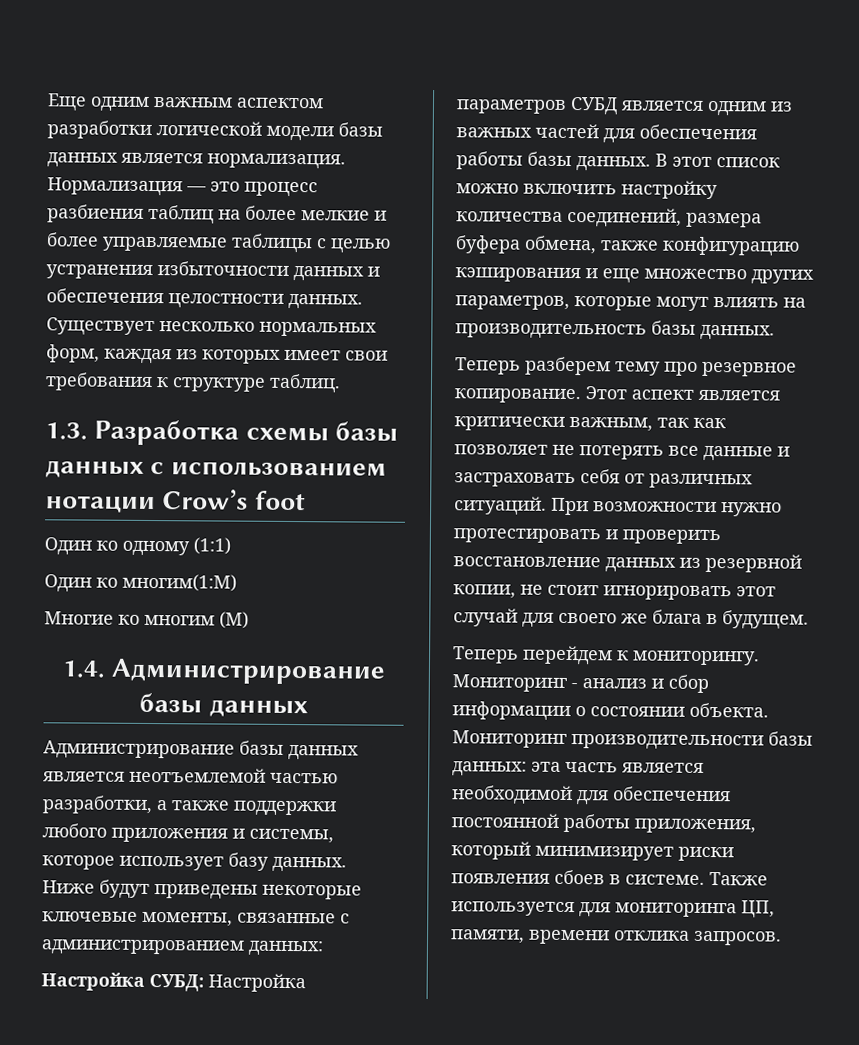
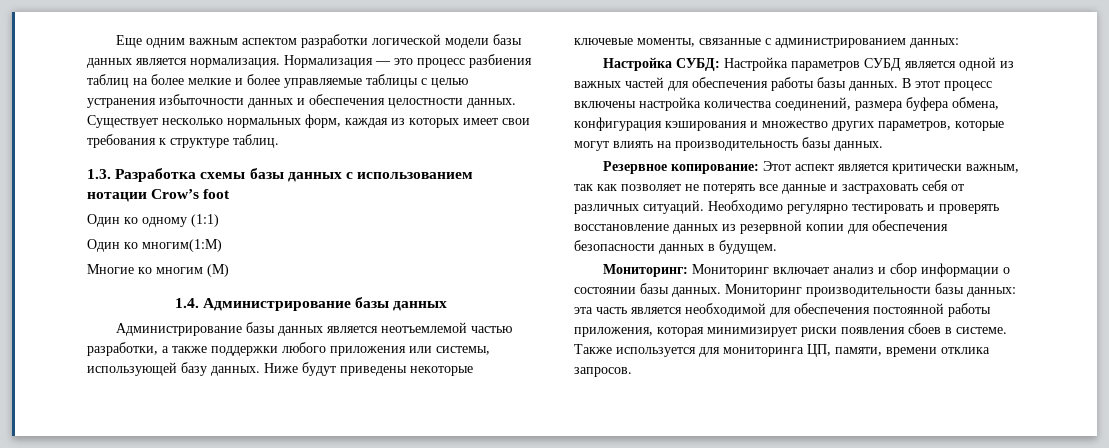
- Администрирование базы данных является неотъемлемой частью разработки, а также поддержки любого приложения и системы, которое использует базу данных.
+ Администрирование базы данных является неотъемлемой частью разработки, а также поддержки любого приложения или системы, использующей базу данных.
- Настройка СУБД: Настройка параметров СУБД является одним из важных частей для обеспечения работы базы данных.
+ Настройка СУБД: Настройка параметров СУБД является одной из важных частей для обеспечения работы базы данных.
- В этот список можно включить настройку количества соединений, размера буфера обмена, также конфигурацию кэширования и еще множество других параметров, которые могут влиять на производительность базы данных.
+ В этот процесс включены настройка количества соединений, размера буфера обмена, конфигурация кэширования и множество других параметров, которые могут влиять на производительность базы данных.
- Теперь разберем тему про резервное копирование. Этот аспект является критически важным, так как позволяет не потерять все данные и застраховать себя от различных ситуаций.
+ Резервное копирование: Этот аспект является критически важным, так как позволяет не потерять все данные и застраховать себя от различных ситуаций.
- При возможности нужно протестировать и проверить восстановление данных из резервной копии, не стоит игнорировать этот случай для своего же блага в будущем.
- Теперь перейдем к мониторингу. Мониторинг - анализ и сбор информации о состоянии объекта.
+ Необходимо регулярно тестировать и проверять восстановление данных из резервной копии для обеспечения безопасности данных в будущем.
+ Мониторинг: Мониторинг включает анализ и сбор информации о состоянии базы данных.
- Мониторинг производительности базы данных: эта часть является необходимой для обеспечения постоянной работы приложения, который минимизирует риски появления сбоев в системе.
+ Мониторинг производительности базы данных: эта часть является необходимой для обеспечения постоянной работы приложения, которая минимизирует риски появления сбоев в системе.

